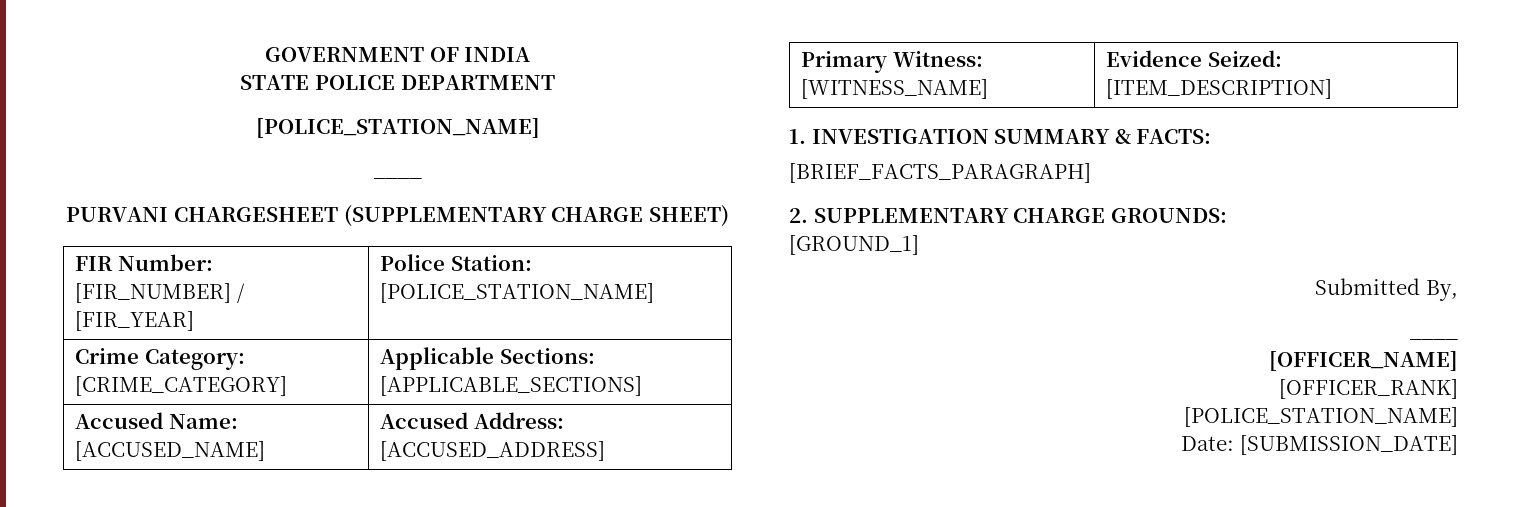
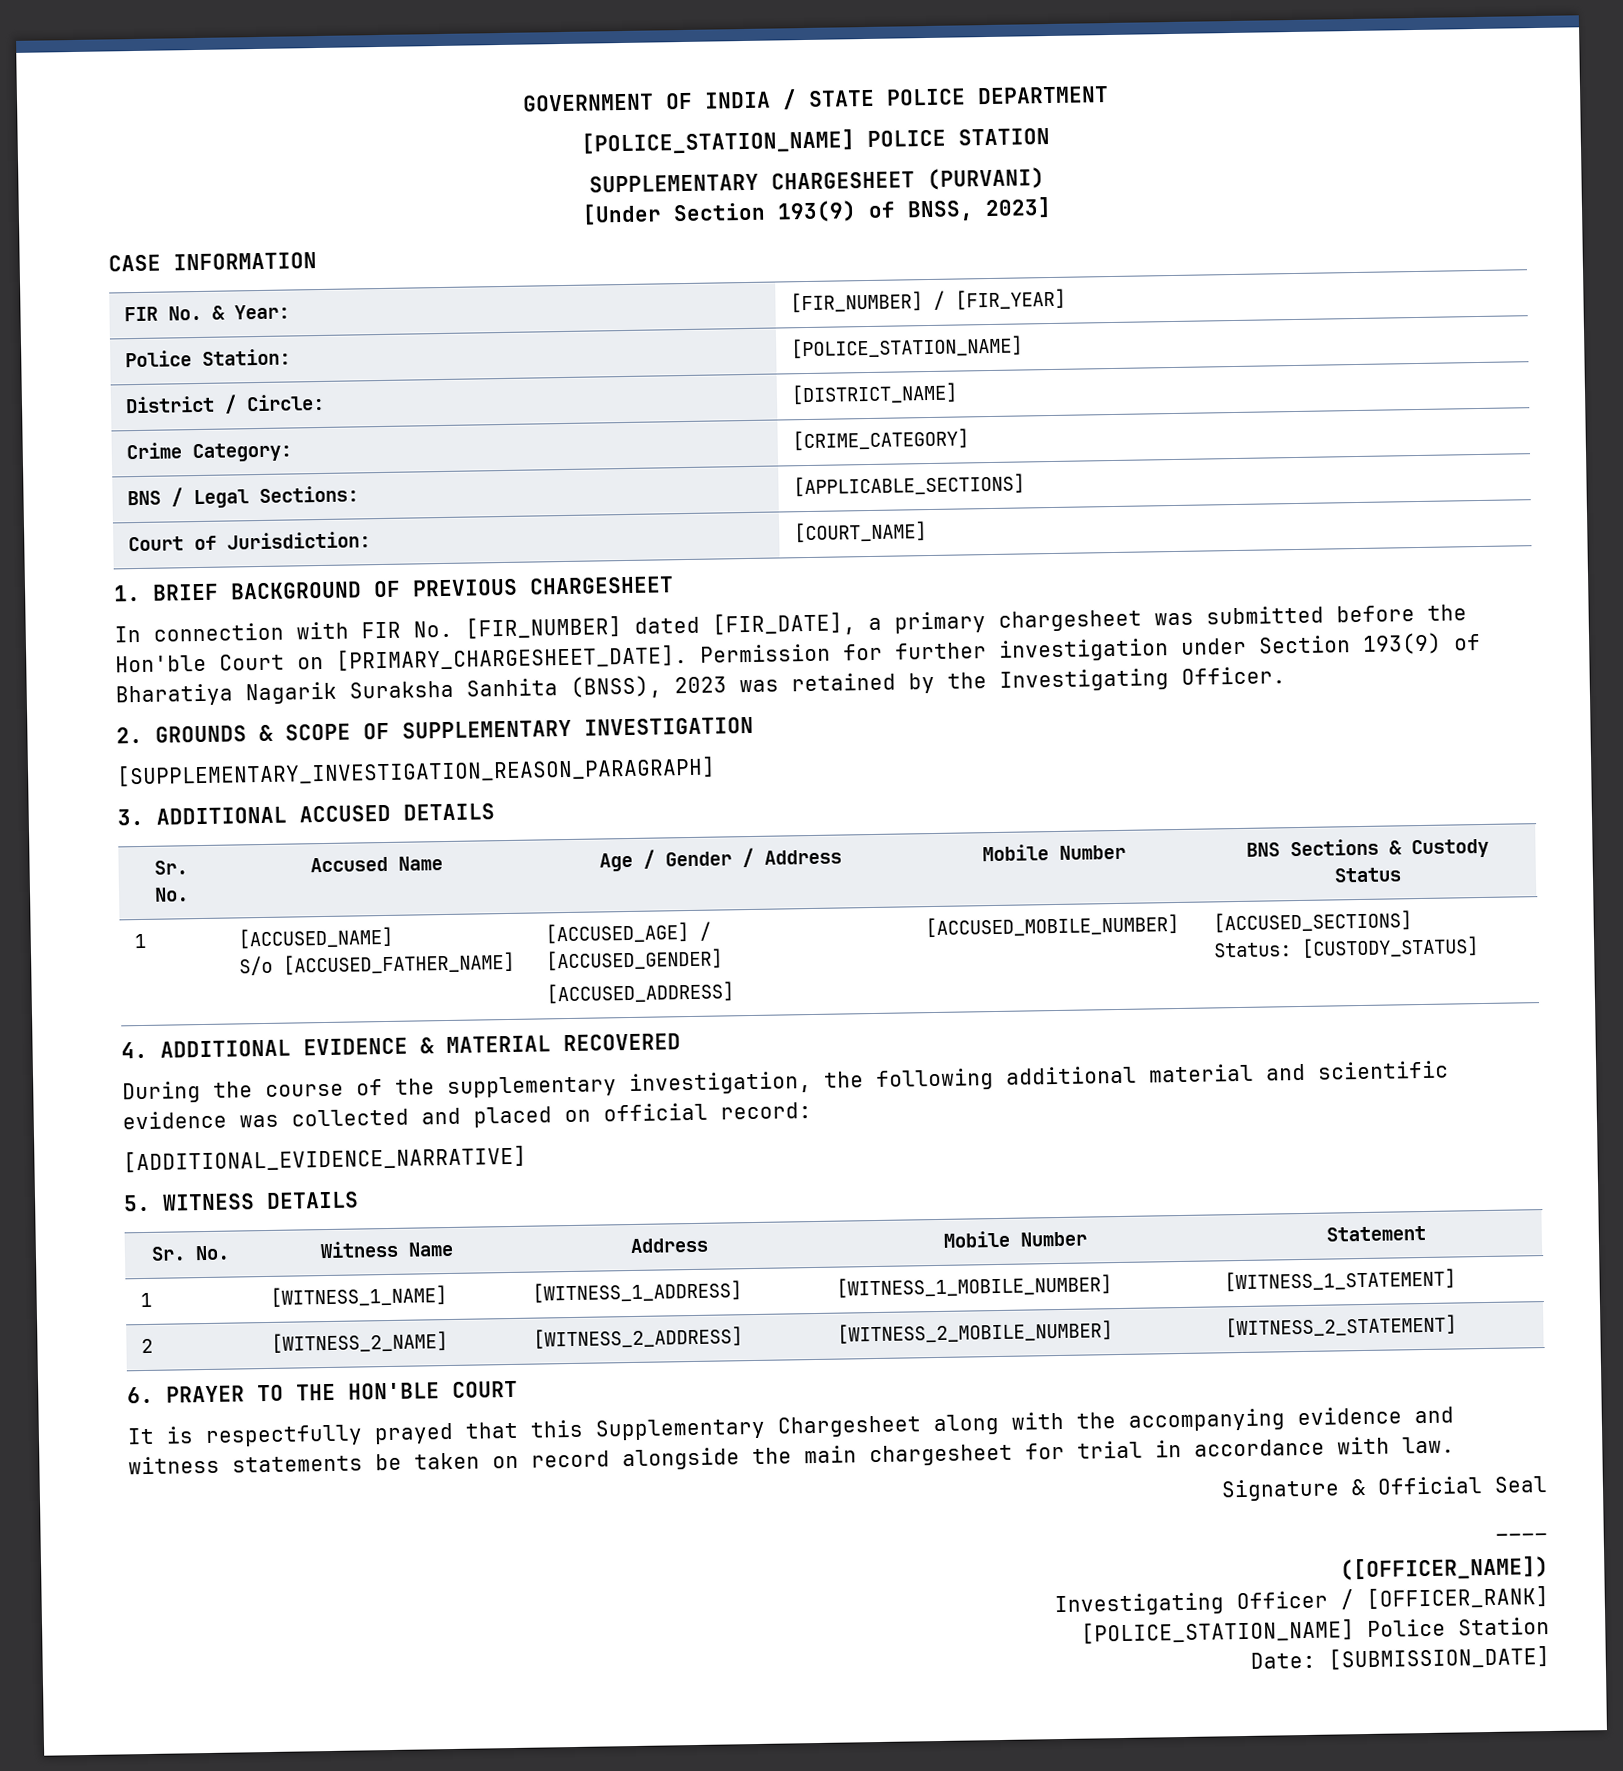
- GOVERNMENT OF INDIA
- STATE POLICE DEPARTMENT
- [POLICE_STATION_NAME]
+ GOVERNMENT OF INDIA / STATE POLICE DEPARTMENT
+ [POLICE_STATION_NAME] POLICE STATION
+ SUPPLEMENTARY CHARGESHEET (PURVANI)
+ [Under Section 193(9) of BNSS, 2023]
+ CASE INFORMATION
+ FIR No. & Year: | [FIR_NUMBER] / [FIR_YEAR]
+ Police Station: | [POLICE_STATION_NAME]
+ District / Circle: | [DISTRICT_NAME]
+ Crime Category: | [CRIME_CATEGORY]
+ BNS / Legal Sections: | [APPLICABLE_SECTIONS]
+ Court of Jurisdiction: | [COURT_NAME]
+ 1. BRIEF BACKGROUND OF PREVIOUS CHARGESHEET
+ In connection with FIR No. [FIR_NUMBER] dated [FIR_DATE], a primary chargesheet was submitted before the Hon'ble Court on [PRIMARY_CHARGESHEET_DATE]. Permission for further investigation under Section 193(9) of Bharatiya Nagarik Suraksha Sanhita (BNSS), 2023 was retained by the Investigating Officer.
+ 2. GROUNDS & SCOPE OF SUPPLEMENTARY INVESTIGATION
+ [SUPPLEMENTARY_INVESTIGATION_REASON_PARAGRAPH]
+ 3. ADDITIONAL ACCUSED DETAILS
+ Sr. No. | Accused Name | Age / Gender / Address | Mobile Number | BNS Sections & Custody Status
+ 1 | [ACCUSED_NAME]
+ S/o [ACCUSED_FATHER_NAME] | [ACCUSED_AGE] / [ACCUSED_GENDER]
+ [ACCUSED_ADDRESS] | [ACCUSED_MOBILE_NUMBER] | [ACCUSED_SECTIONS]
+ Status: [CUSTODY_STATUS]
+ 4. ADDITIONAL EVIDENCE & MATERIAL RECOVERED
+ During the course of the supplementary investigation, the following additional material and scientific evidence was collected and placed on official record:
+ [ADDITIONAL_EVIDENCE_NARRATIVE]
+ 5. WITNESS DETAILS
+ Sr. No. | Witness Name | Address | Mobile Number | Statement
+ 1 | [WITNESS_1_NAME] | [WITNESS_1_ADDRESS] | [WITNESS_1_MOBILE_NUMBER] | [WITNESS_1_STATEMENT]
+ 2 | [WITNESS_2_NAME] | [WITNESS_2_ADDRESS] | [WITNESS_2_MOBILE_NUMBER] | [WITNESS_2_STATEMENT]
+ 6. PRAYER TO THE HON'BLE COURT
+ It is respectfully prayed that this Supplementary Chargesheet along with the accompanying evidence and witness statements be taken on record alongside the main chargesheet for trial in accordance with law.
+ Signature & Official Seal
  ____
- PURVANI CHARGESHEET (SUPPLEMENTARY CHARGE SHEET)
- FIR Number: [FIR_NUMBER] / [FIR_YEAR] | Police Station: [POLICE_STATION_NAME]
- Crime Category: [CRIME_CATEGORY] | Applicable Sections: [APPLICABLE_SECTIONS]
- Accused Name: [ACCUSED_NAME] | Accused Address: [ACCUSED_ADDRESS]
- Primary Witness: [WITNESS_NAME] | Evidence Seized: [ITEM_DESCRIPTION]
- 1. INVESTIGATION SUMMARY & FACTS:
- [BRIEF_FACTS_PARAGRAPH]
- 2. SUPPLEMENTARY CHARGE GROUNDS:
- [GROUND_1]
- Submitted By,
- ____
- [OFFICER_NAME]
- [OFFICER_RANK]
- [POLICE_STATION_NAME]
+ ([OFFICER_NAME])
+ Investigating Officer / [OFFICER_RANK]
+ [POLICE_STATION_NAME] Police Station

